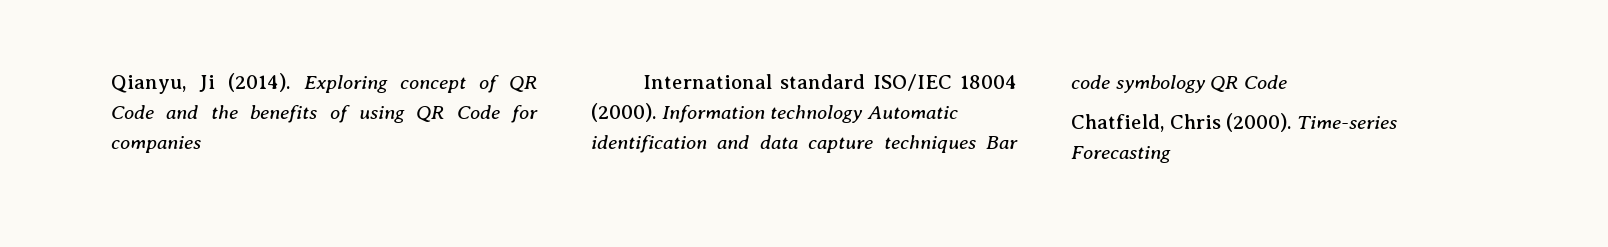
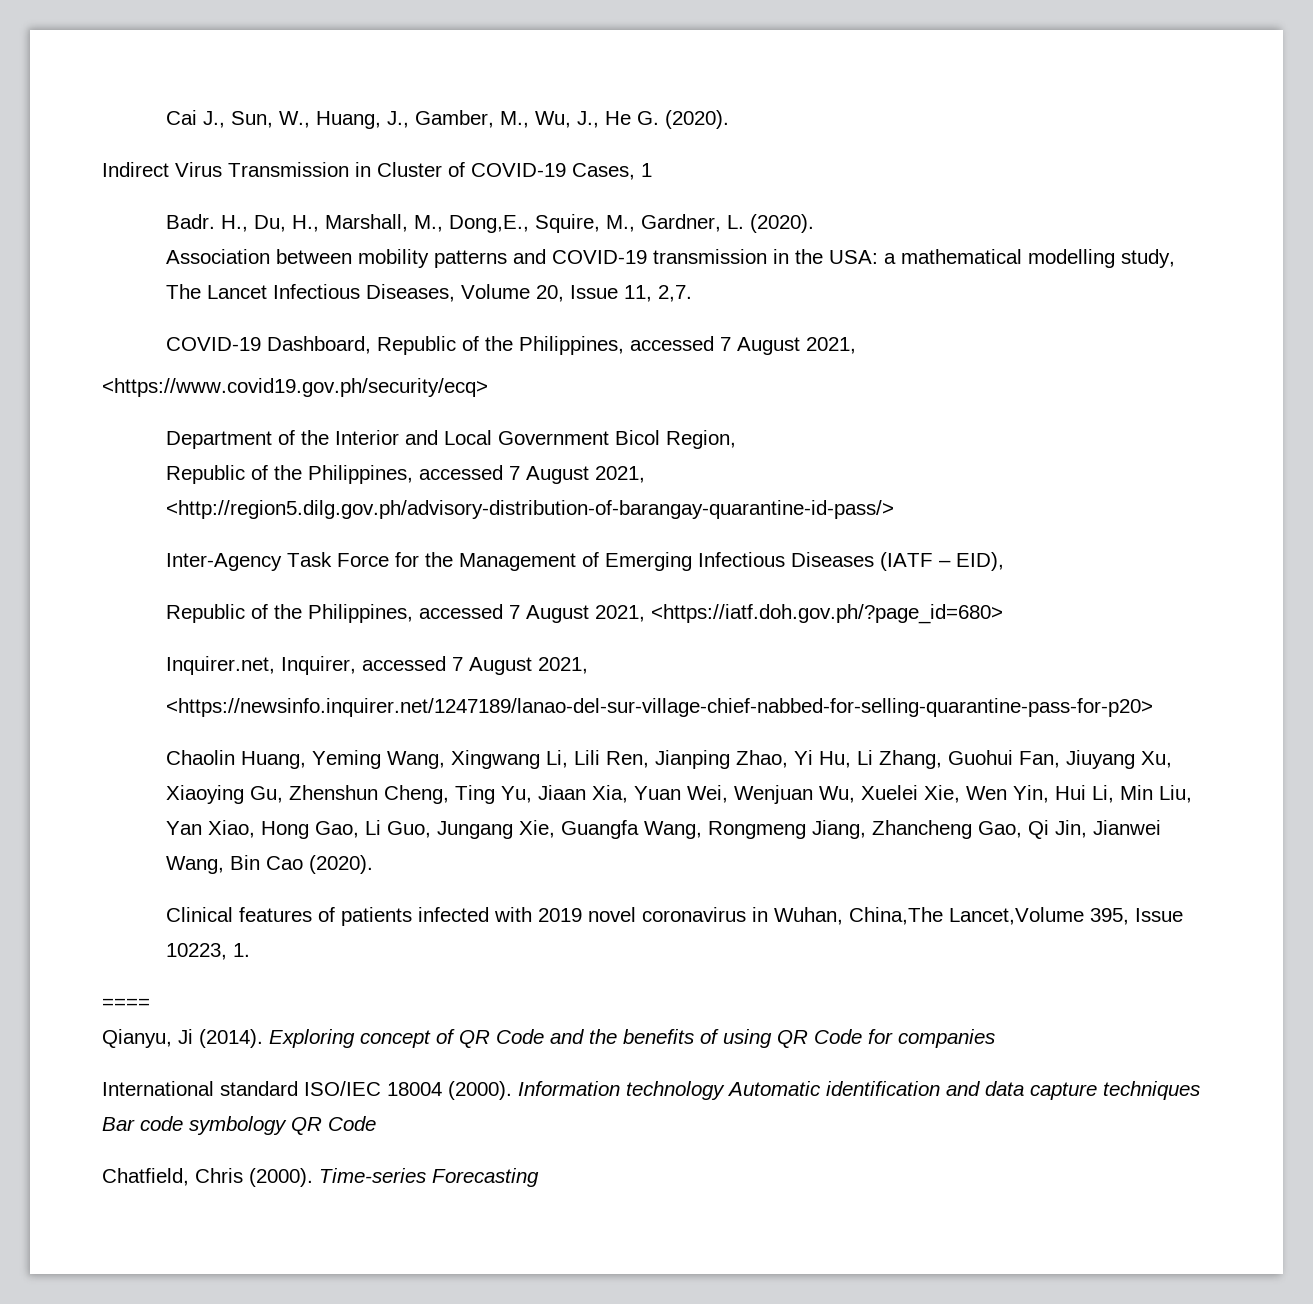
+ Cai J., Sun, W., Huang, J., Gamber, M., Wu, J., He G. (2020).
+ Indirect Virus Transmission in Cluster of COVID-19 Cases, 1
+ Badr. H., Du, H., Marshall, M., Dong,E., Squire, M., Gardner, L. (2020).
+ Association between mobility patterns and COVID-19 transmission in the USA: a mathematical modelling study, The Lancet Infectious Diseases, Volume 20, Issue 11, 2,7.
+ COVID-19 Dashboard, Republic of the Philippines, accessed 7 August 2021,
+ <https://www.covid19.gov.ph/security/ecq>
+ Department of the Interior and Local Government Bicol Region,
+ Republic of the Philippines, accessed 7 August 2021, <http://region5.dilg.gov.ph/advisory-distribution-of-barangay-quarantine-id-pass/>
+ Inter-Agency Task Force for the Management of Emerging Infectious Diseases (IATF – EID),
+ Republic of the Philippines, accessed 7 August 2021, <https://iatf.doh.gov.ph/?page_id=680>
+ Inquirer.net, Inquirer, accessed 7 August 2021,
+ <https://newsinfo.inquirer.net/1247189/lanao-del-sur-village-chief-nabbed-for-selling-quarantine-pass-for-p20>
+ Chaolin Huang, Yeming Wang, Xingwang Li, Lili Ren, Jianping Zhao, Yi Hu, Li Zhang, Guohui Fan, Jiuyang Xu, Xiaoying Gu, Zhenshun Cheng, Ting Yu, Jiaan Xia, Yuan Wei, Wenjuan Wu, Xuelei Xie, Wen Yin, Hui Li, Min Liu, Yan Xiao, Hong Gao, Li Guo, Jungang Xie, Guangfa Wang, Rongmeng Jiang, Zhancheng Gao, Qi Jin, Jianwei Wang, Bin Cao (2020).
+ Clinical features of patients infected with 2019 novel coronavirus in Wuhan, China,The Lancet,Volume 395, Issue 10223, 1.
+ ====

